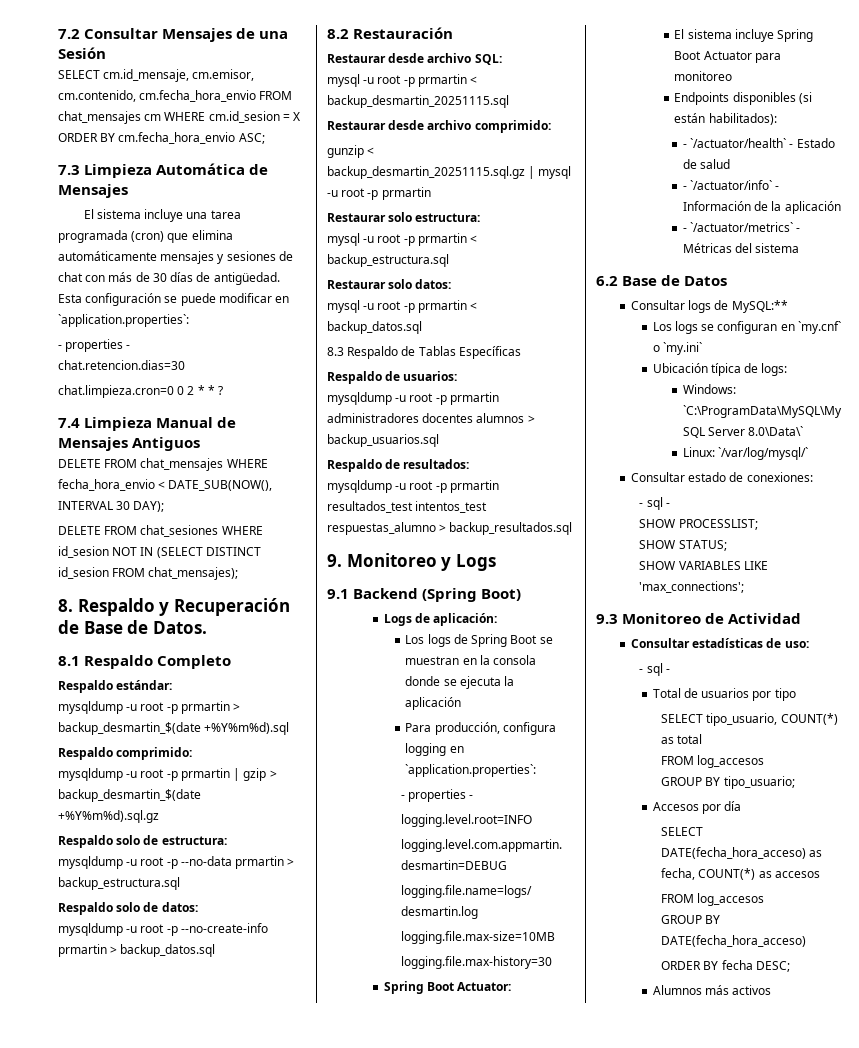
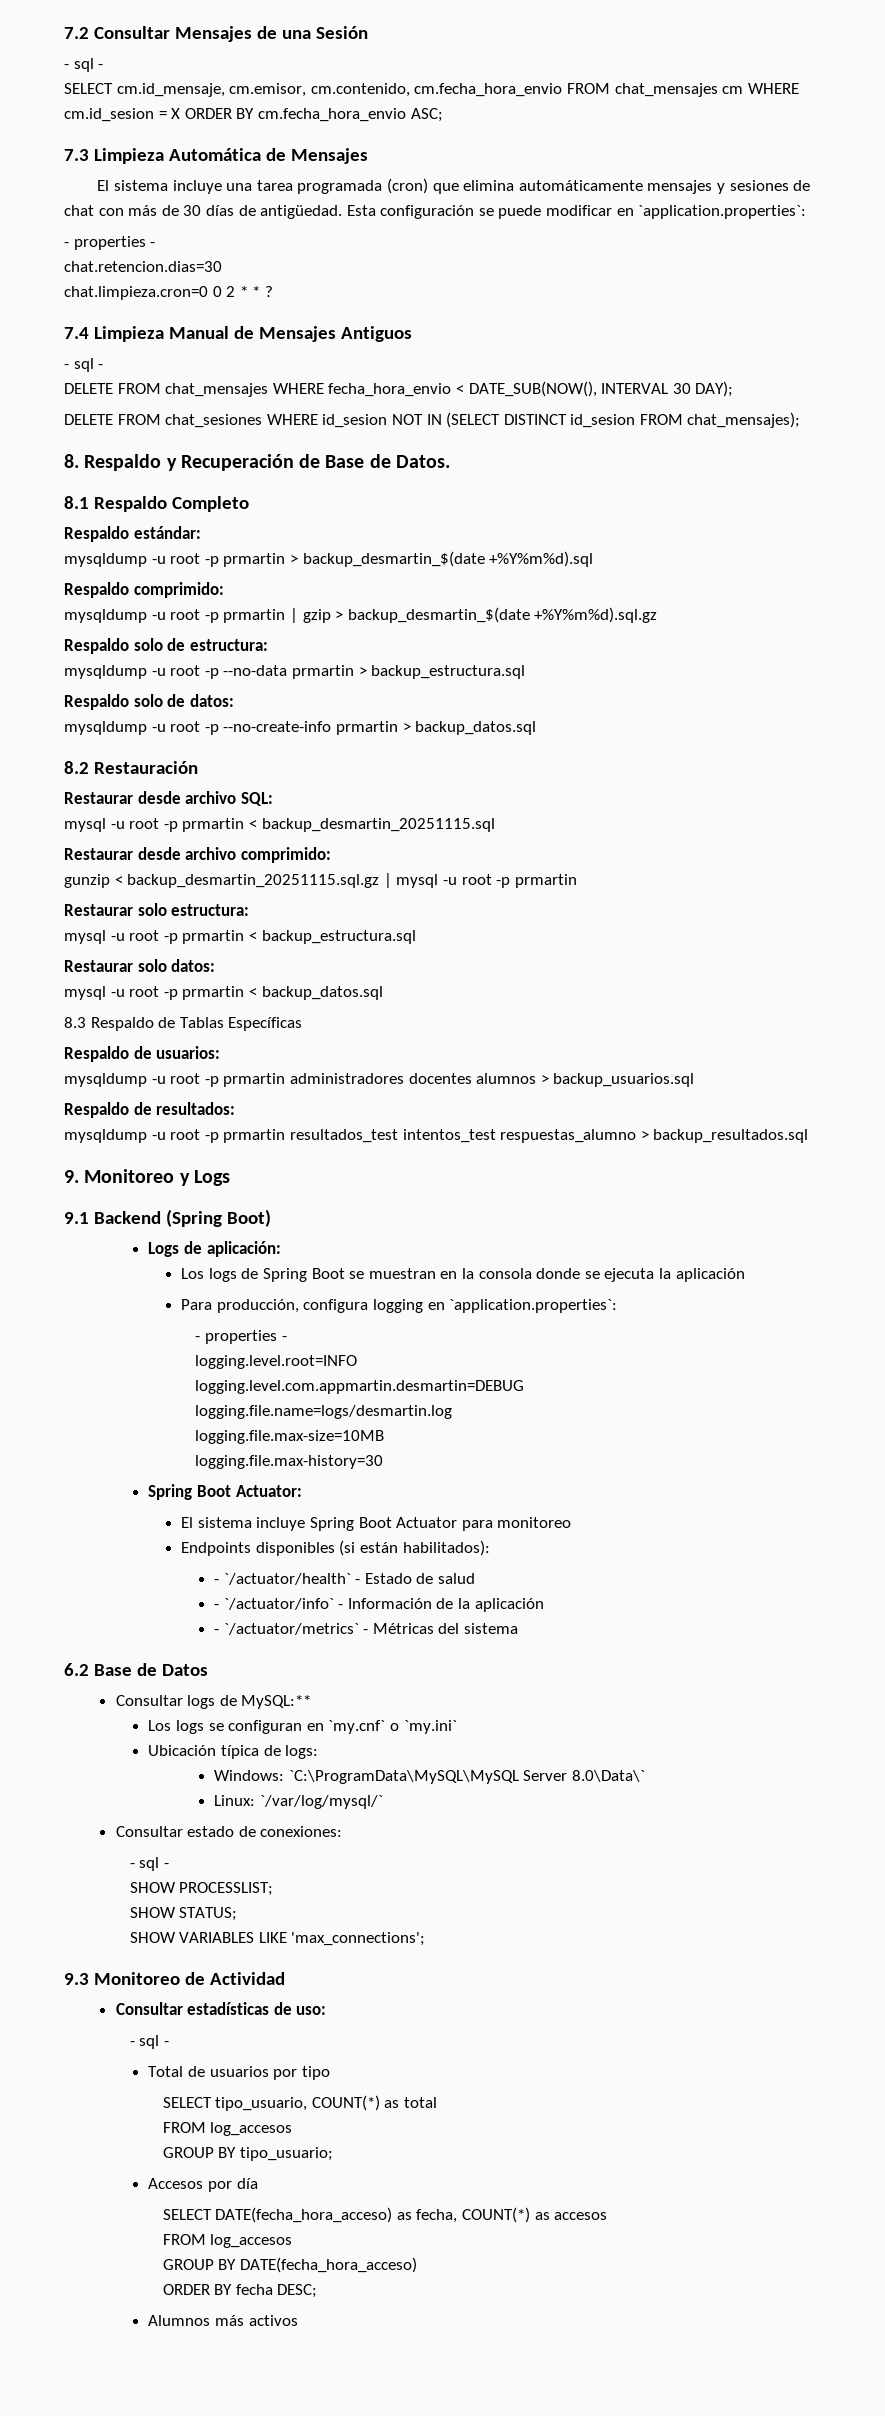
  7.2 Consultar Mensajes de una Sesión
+ - sql -
  7.4 Limpieza Manual de Mensajes Antiguos
+ - sql -

